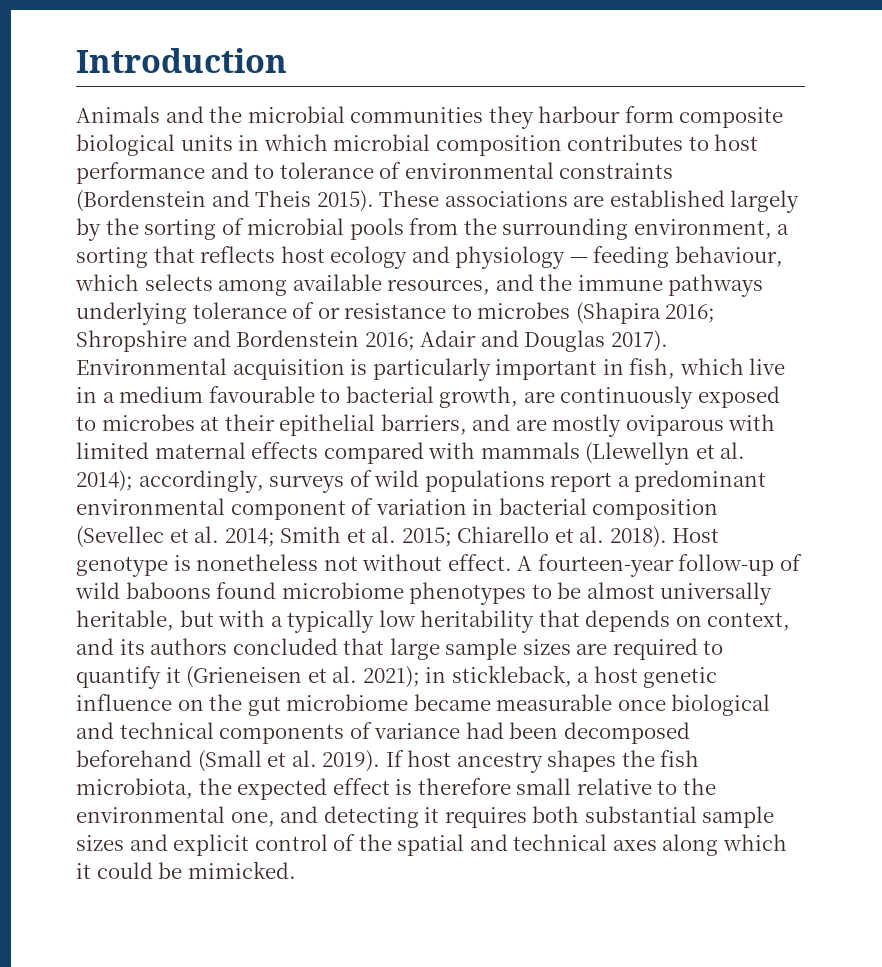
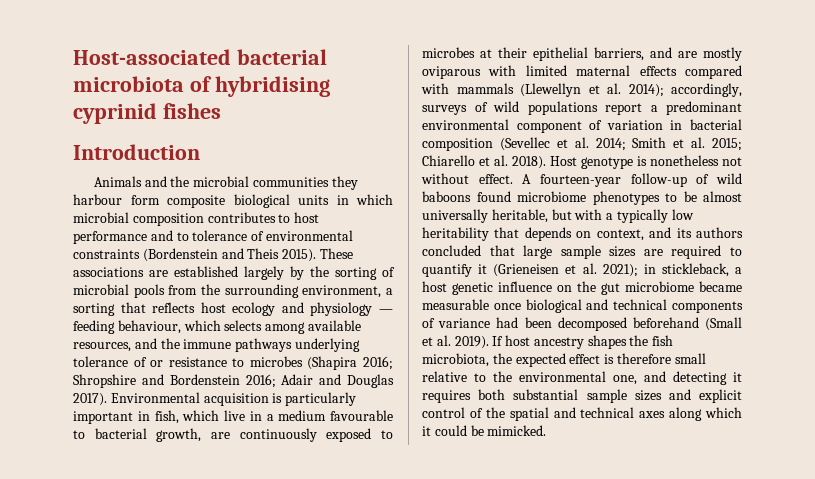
+ Host-associated bacterial microbiota of hybridising cyprinid fishes

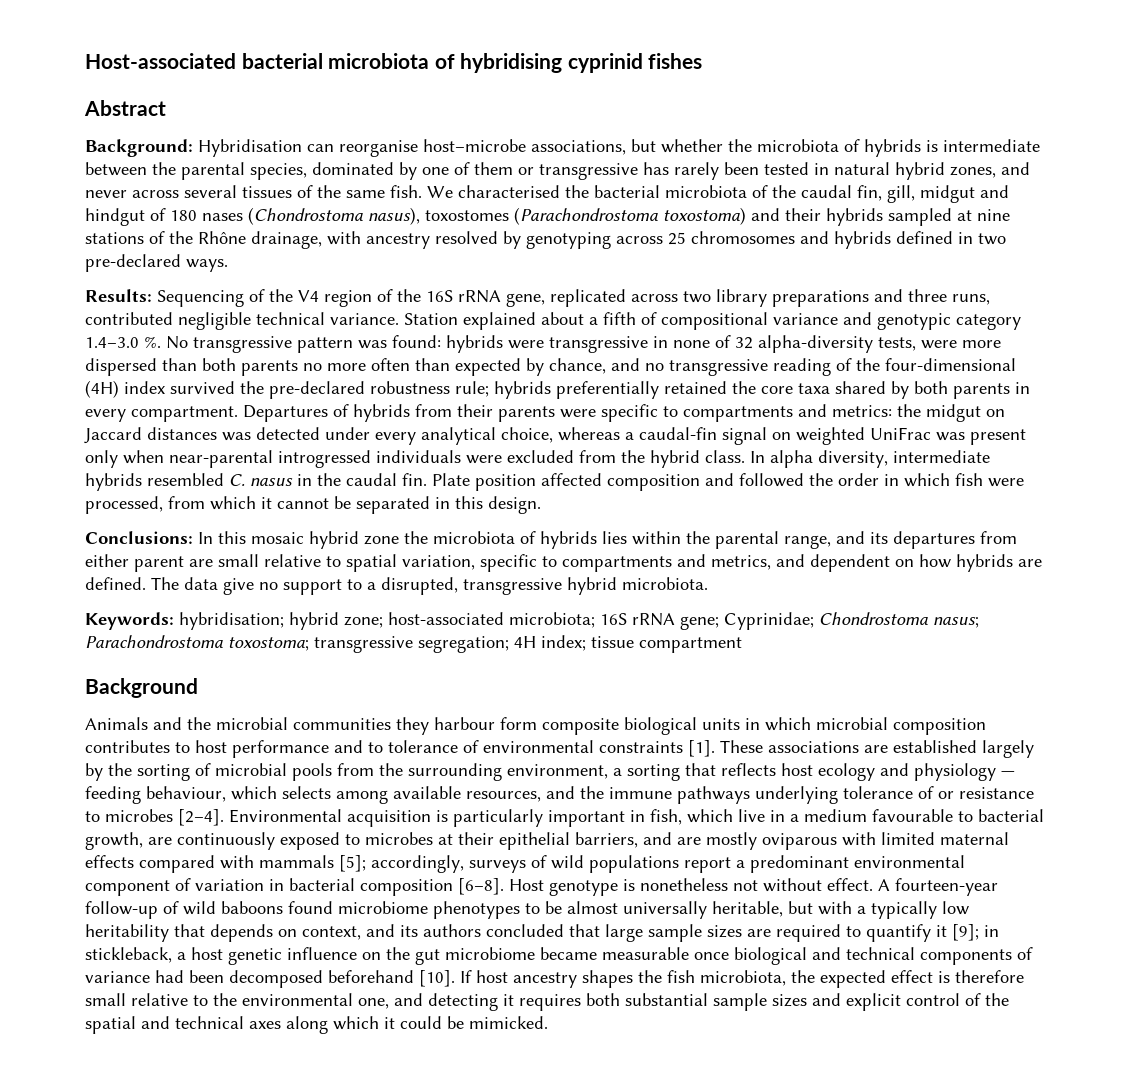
- Introduction
+ Abstract
+ Background: Hybridisation can reorganise host–microbe associations, but whether the microbiota of hybrids is intermediate between the parental species, dominated by one of them or transgressive has rarely been tested in natural hybrid zones, and never across several tissues of the same fish. We characterised the bacterial microbiota of the caudal fin, gill, midgut and hindgut of 180 nases (Chondrostoma nasus), toxostomes (Parachondrostoma toxostoma) and their hybrids sampled at nine stations of the Rhône drainage, with ancestry resolved by genotyping across 25 chromosomes and hybrids defined in two pre-declared ways.
+ Results: Sequencing of the V4 region of the 16S rRNA gene, replicated across two library preparations and three runs, contributed negligible technical variance. Station explained about a fifth of compositional variance and genotypic category 1.4–3.0 %. No transgressive pattern was found: hybrids were transgressive in none of 32 alpha-diversity tests, were more dispersed than both parents no more often than expected by chance, and no transgressive reading of the four-dimensional (4H) index survived the pre-declared robustness rule; hybrids preferentially retained the core taxa shared by both parents in every compartment. Departures of hybrids from their parents were specific to compartments and metrics: the midgut on Jaccard distances was detected under every analytical choice, whereas a caudal-fin signal on weighted UniFrac was present only when near-parental introgressed individuals were excluded from the hybrid class. In alpha diversity, intermediate hybrids resembled C. nasus in the caudal fin. Plate position affected composition and followed the order in which fish were processed, from which it cannot be separated in this design.
+ Conclusions: In this mosaic hybrid zone the microbiota of hybrids lies within the parental range, and its departures from either parent are small relative to spatial variation, specific to compartments and metrics, and dependent on how hybrids are defined. The data give no support to a disrupted, transgressive hybrid microbiota.
+ Keywords: hybridisation; hybrid zone; host-associated microbiota; 16S rRNA gene; Cyprinidae; Chondrostoma nasus; Parachondrostoma toxostoma; transgressive segregation; 4H index; tissue compartment
+ Background
- Animals and the microbial communities they harbour form composite biological units in which microbial composition contributes to host performance and to tolerance of environmental constraints (Bordenstein and Theis 2015).
+ Animals and the microbial communities they harbour form composite biological units in which microbial composition contributes to host performance and to tolerance of environmental constraints [1].
- These associations are established largely by the sorting of microbial pools from the surrounding environment, a sorting that reflects host ecology and physiology — feeding behaviour, which selects among available resources, and the immune pathways underlying tolerance of or resistance to microbes (Shapira 2016; Shropshire and Bordenstein 2016; Adair and Douglas 2017).
+ These associations are established largely by the sorting of microbial pools from the surrounding environment, a sorting that reflects host ecology and physiology — feeding behaviour, which selects among available resources, and the immune pathways underlying tolerance of or resistance to microbes [2–4].
- Environmental acquisition is particularly important in fish, which live in a medium favourable to bacterial growth, are continuously exposed to microbes at their epithelial barriers, and are mostly oviparous with limited maternal effects compared with mammals (Llewellyn et al. 2014); accordingly, surveys of wild populations report a predominant environmental component of variation in bacterial composition (Sevellec et al. 2014; Smith et al. 2015; Chiarello et al. 2018).
+ Environmental acquisition is particularly important in fish, which live in a medium favourable to bacterial growth, are continuously exposed to microbes at their epithelial barriers, and are mostly oviparous with limited maternal effects compared with mammals [5]; accordingly, surveys of wild populations report a predominant environmental component of variation in bacterial composition [6–8].
- A fourteen-year follow-up of wild baboons found microbiome phenotypes to be almost universally heritable, but with a typically low heritability that depends on context, and its authors concluded that large sample sizes are required to quantify it (Grieneisen et al. 2021); in stickleback, a host genetic influence on the gut microbiome became measurable once biological and technical components of variance had been decomposed beforehand (Small et al. 2019).
+ A fourteen-year follow-up of wild baboons found microbiome phenotypes to be almost universally heritable, but with a typically low heritability that depends on context, and its authors concluded that large sample sizes are required to quantify it [9]; in stickleback, a host genetic influence on the gut microbiome became measurable once biological and technical components of variance had been decomposed beforehand [10].

